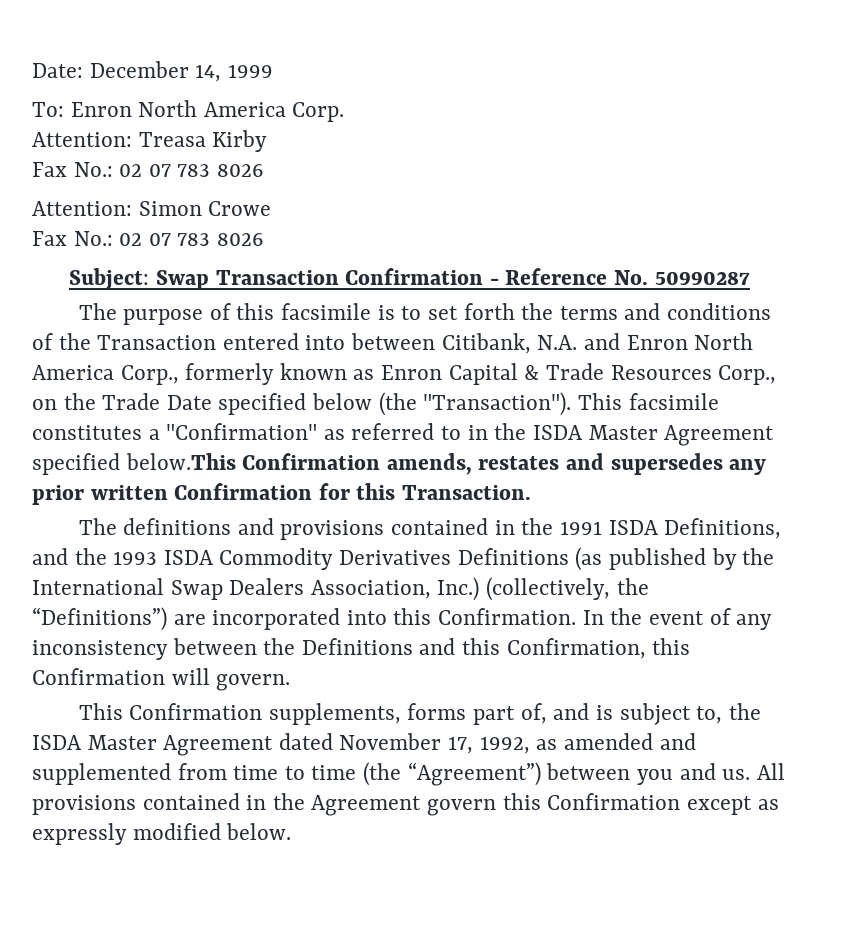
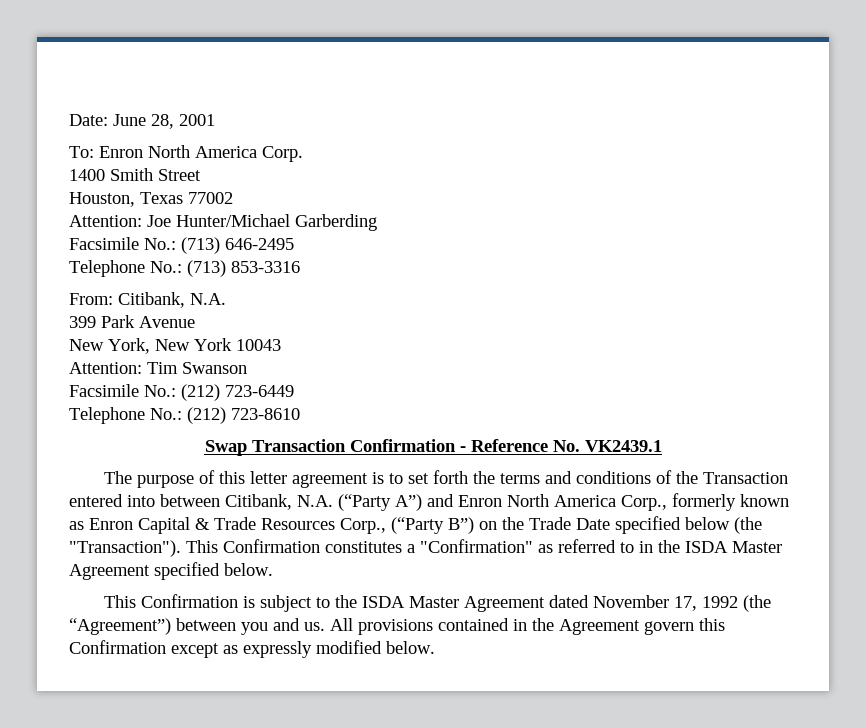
- Date: December 14, 1999
+ Date: June 28, 2001
- Attention: Treasa Kirby
- Fax No.: 02 07 783 8026
- Attention: Simon Crowe
- Fax No.: 02 07 783 8026
- Subject: Swap Transaction Confirmation - Reference No. 50990287
+ 1400 Smith Street
+ Houston, Texas 77002
+ Attention: Joe Hunter/Michael Garberding
+ Facsimile No.: (713) 646-2495
+ Telephone No.: (713) 853-3316
+ From: Citibank, N.A.
+ 399 Park Avenue
+ New York, New York 10043
+ Attention: Tim Swanson
+ Facsimile No.: (212) 723-6449
+ Telephone No.: (212) 723-8610
+ Swap Transaction Confirmation - Reference No. VK2439.1
- The purpose of this facsimile is to set forth the terms and conditions of the Transaction entered into between Citibank, N.A. and Enron North America Corp., formerly known as Enron Capital & Trade Resources Corp., on the Trade Date specified below (the "Transaction").
+ The purpose of this letter agreement is to set forth the terms and conditions of the Transaction entered into between Citibank, N.A. (“Party A”) and Enron North America Corp., formerly known as Enron Capital & Trade Resources Corp., (“Party B”) on the Trade Date specified below (the "Transaction").
- This facsimile constitutes a "Confirmation" as referred to in the ISDA Master Agreement specified below.This Confirmation amends, restates and supersedes any prior written Confirmation for this Transaction.
- The definitions and provisions contained in the 1991 ISDA Definitions, and the 1993 ISDA Commodity Derivatives Definitions (as published by the International Swap Dealers Association, Inc.) (collectively, the “Definitions”) are incorporated into this Confirmation. In the event of any inconsistency between the Definitions and this Confirmation, this Confirmation will govern.
- This Confirmation supplements, forms part of, and is subject to, the ISDA Master Agreement dated November 17, 1992, as amended and supplemented from time to time (the “Agreement”) between you and us.
+ This Confirmation constitutes a "Confirmation" as referred to in the ISDA Master Agreement specified below.
+ This Confirmation is subject to the ISDA Master Agreement dated November 17, 1992 (the “Agreement”) between you and us.

